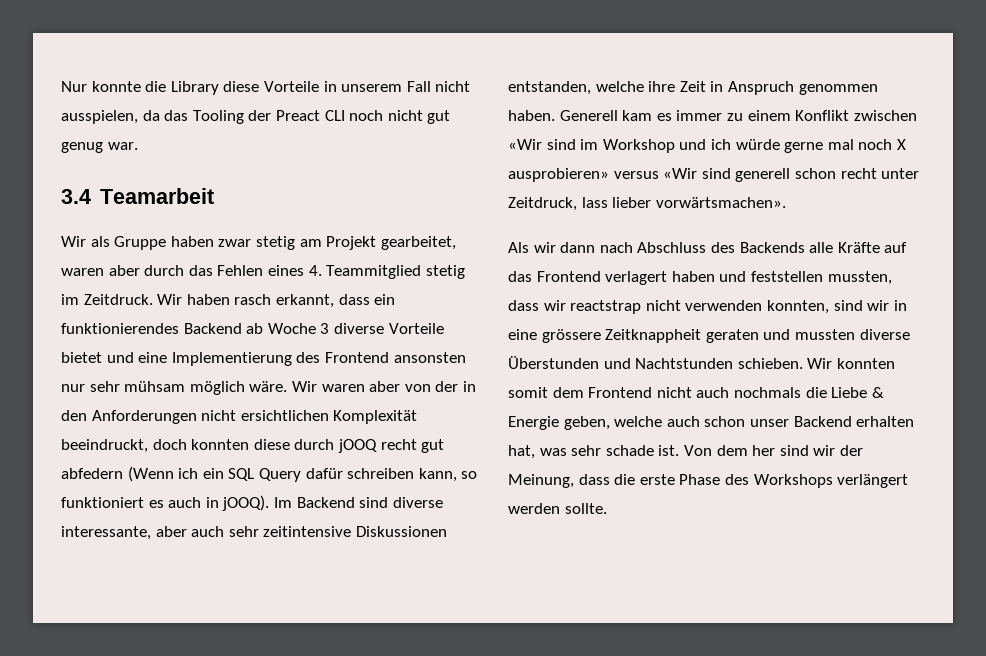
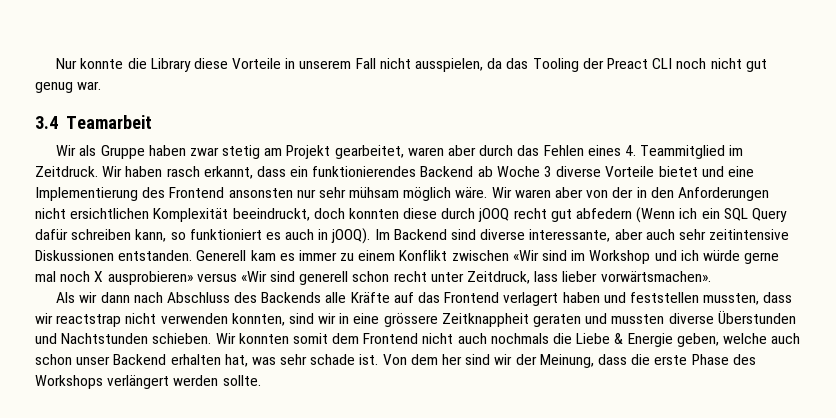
- Wir als Gruppe haben zwar stetig am Projekt gearbeitet, waren aber durch das Fehlen eines 4. Teammitglied stetig im Zeitdruck.
+ Wir als Gruppe haben zwar stetig am Projekt gearbeitet, waren aber durch das Fehlen eines 4. Teammitglied im Zeitdruck.
- Im Backend sind diverse interessante, aber auch sehr zeitintensive Diskussionen entstanden, welche ihre Zeit in Anspruch genommen haben.
+ Im Backend sind diverse interessante, aber auch sehr zeitintensive Diskussionen entstanden.

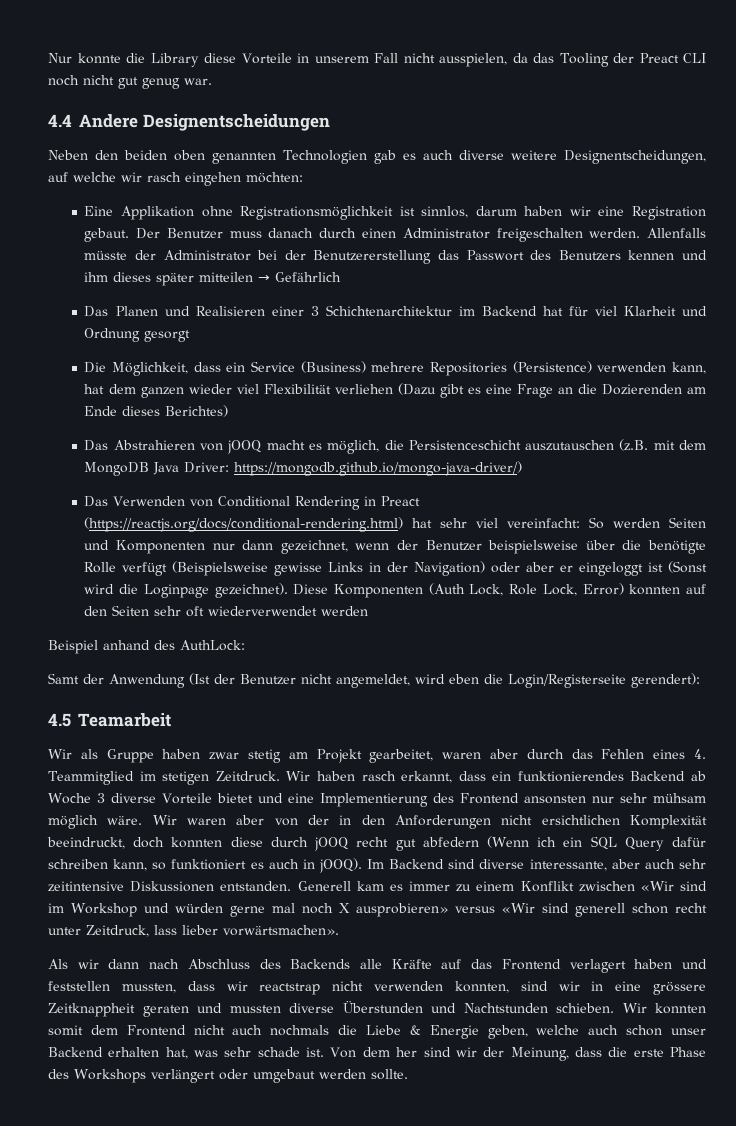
- 3.4 Teamarbeit
+ 4.4 Andere Designentscheidungen
+ Neben den beiden oben genannten Technologien gab es auch diverse weitere Designentscheidungen, auf welche wir rasch eingehen möchten:
+ Eine Applikation ohne Registrationsmöglichkeit ist sinnlos, darum haben wir eine Registration gebaut. Der Benutzer muss danach durch einen Administrator freigeschalten werden. Allenfalls müsste der Administrator bei der Benutzererstellung das Passwort des Benutzers kennen und ihm dieses später mitteilen → Gefährlich
+ Das Planen und Realisieren einer 3 Schichtenarchitektur im Backend hat für viel Klarheit und Ordnung gesorgt
+ Die Möglichkeit, dass ein Service (Business) mehrere Repositories (Persistence) verwenden kann, hat dem ganzen wieder viel Flexibilität verliehen (Dazu gibt es eine Frage an die Dozierenden am Ende dieses Berichtes)
+ Das Abstrahieren von jOOQ macht es möglich, die Persistenceschicht auszutauschen (z.B. mit dem MongoDB Java Driver: https://mongodb.github.io/mongo-java-driver/)
+ Das Verwenden von Conditional Rendering in Preact (https://reactjs.org/docs/conditional-rendering.html) hat sehr viel vereinfacht: So werden Seiten und Komponenten nur dann gezeichnet, wenn der Benutzer beispielsweise über die benötigte Rolle verfügt (Beispielsweise gewisse Links in der Navigation) oder aber er eingeloggt ist (Sonst wird die Loginpage gezeichnet). Diese Komponenten (Auth Lock, Role Lock, Error) konnten auf den Seiten sehr oft wiederverwendet werden
+ Beispiel anhand des AuthLock:
+ Samt der Anwendung (Ist der Benutzer nicht angemeldet, wird eben die Login/Registerseite gerendert):
+ 4.5 Teamarbeit
- Wir als Gruppe haben zwar stetig am Projekt gearbeitet, waren aber durch das Fehlen eines 4. Teammitglied im Zeitdruck.
+ Wir als Gruppe haben zwar stetig am Projekt gearbeitet, waren aber durch das Fehlen eines 4. Teammitglied im stetigen Zeitdruck.
- Generell kam es immer zu einem Konflikt zwischen «Wir sind im Workshop und ich würde gerne mal noch X ausprobieren» versus «Wir sind generell schon recht unter Zeitdruck, lass lieber vorwärtsmachen».
+ Generell kam es immer zu einem Konflikt zwischen «Wir sind im Workshop und würden gerne mal noch X ausprobieren» versus «Wir sind generell schon recht unter Zeitdruck, lass lieber vorwärtsmachen».
- Von dem her sind wir der Meinung, dass die erste Phase des Workshops verlängert werden sollte.
+ Von dem her sind wir der Meinung, dass die erste Phase des Workshops verlängert oder umgebaut werden sollte.

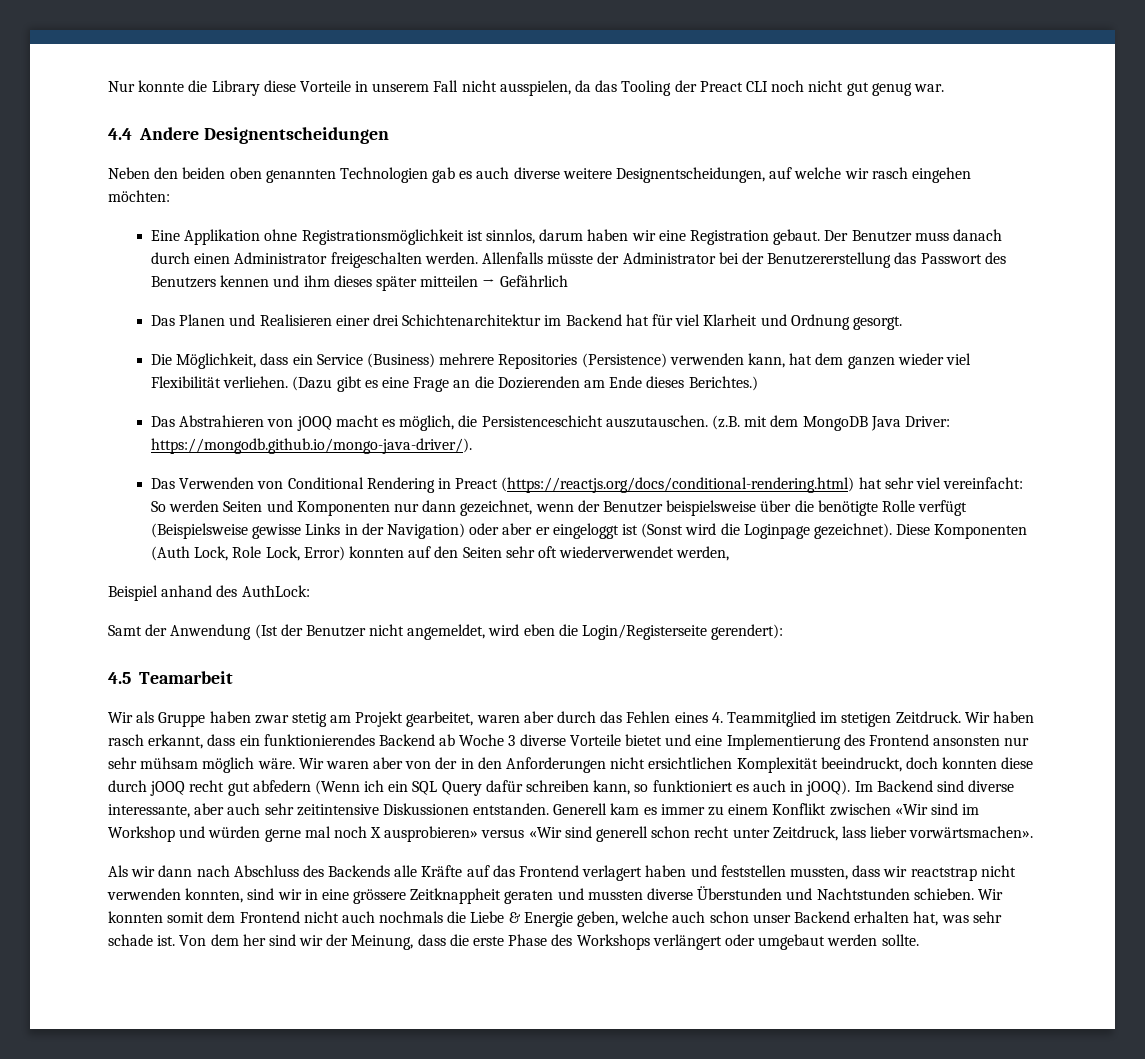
- Das Planen und Realisieren einer 3 Schichtenarchitektur im Backend hat für viel Klarheit und Ordnung gesorgt
+ Das Planen und Realisieren einer drei Schichtenarchitektur im Backend hat für viel Klarheit und Ordnung gesorgt.
- Die Möglichkeit, dass ein Service (Business) mehrere Repositories (Persistence) verwenden kann, hat dem ganzen wieder viel Flexibilität verliehen (Dazu gibt es eine Frage an die Dozierenden am Ende dieses Berichtes)
+ Die Möglichkeit, dass ein Service (Business) mehrere Repositories (Persistence) verwenden kann, hat dem ganzen wieder viel Flexibilität verliehen. (Dazu gibt es eine Frage an die Dozierenden am Ende dieses Berichtes.)
- Das Abstrahieren von jOOQ macht es möglich, die Persistenceschicht auszutauschen (z.B. mit dem MongoDB Java Driver: https://mongodb.github.io/mongo-java-driver/)
+ Das Abstrahieren von jOOQ macht es möglich, die Persistenceschicht auszutauschen. (z.B. mit dem MongoDB Java Driver: https://mongodb.github.io/mongo-java-driver/).
- Diese Komponenten (Auth Lock, Role Lock, Error) konnten auf den Seiten sehr oft wiederverwendet werden
+ Diese Komponenten (Auth Lock, Role Lock, Error) konnten auf den Seiten sehr oft wiederverwendet werden,

